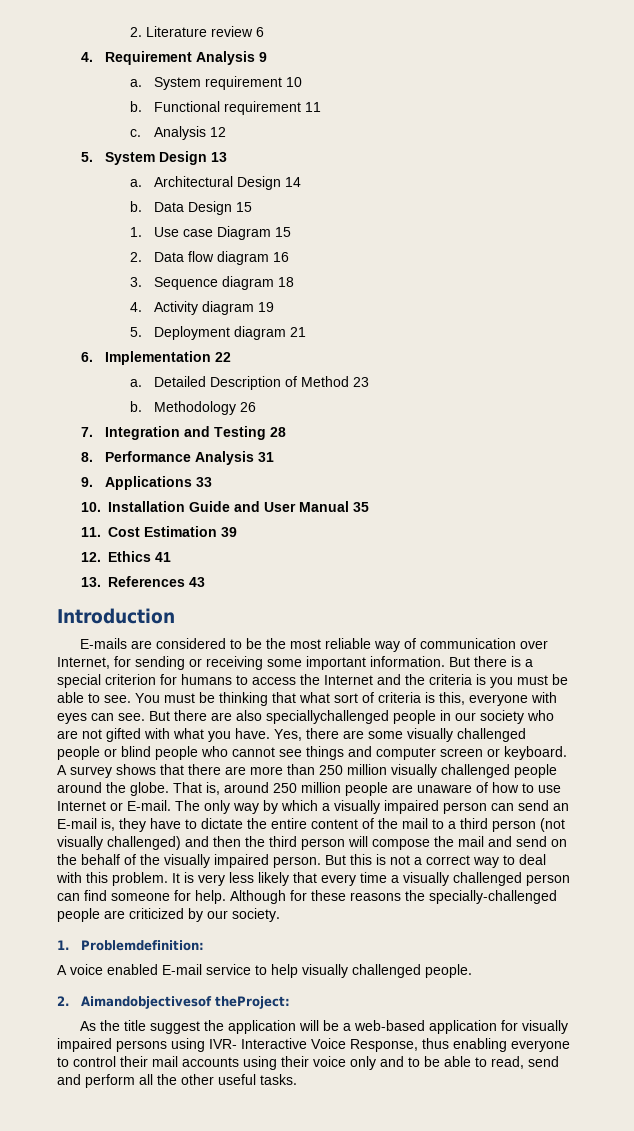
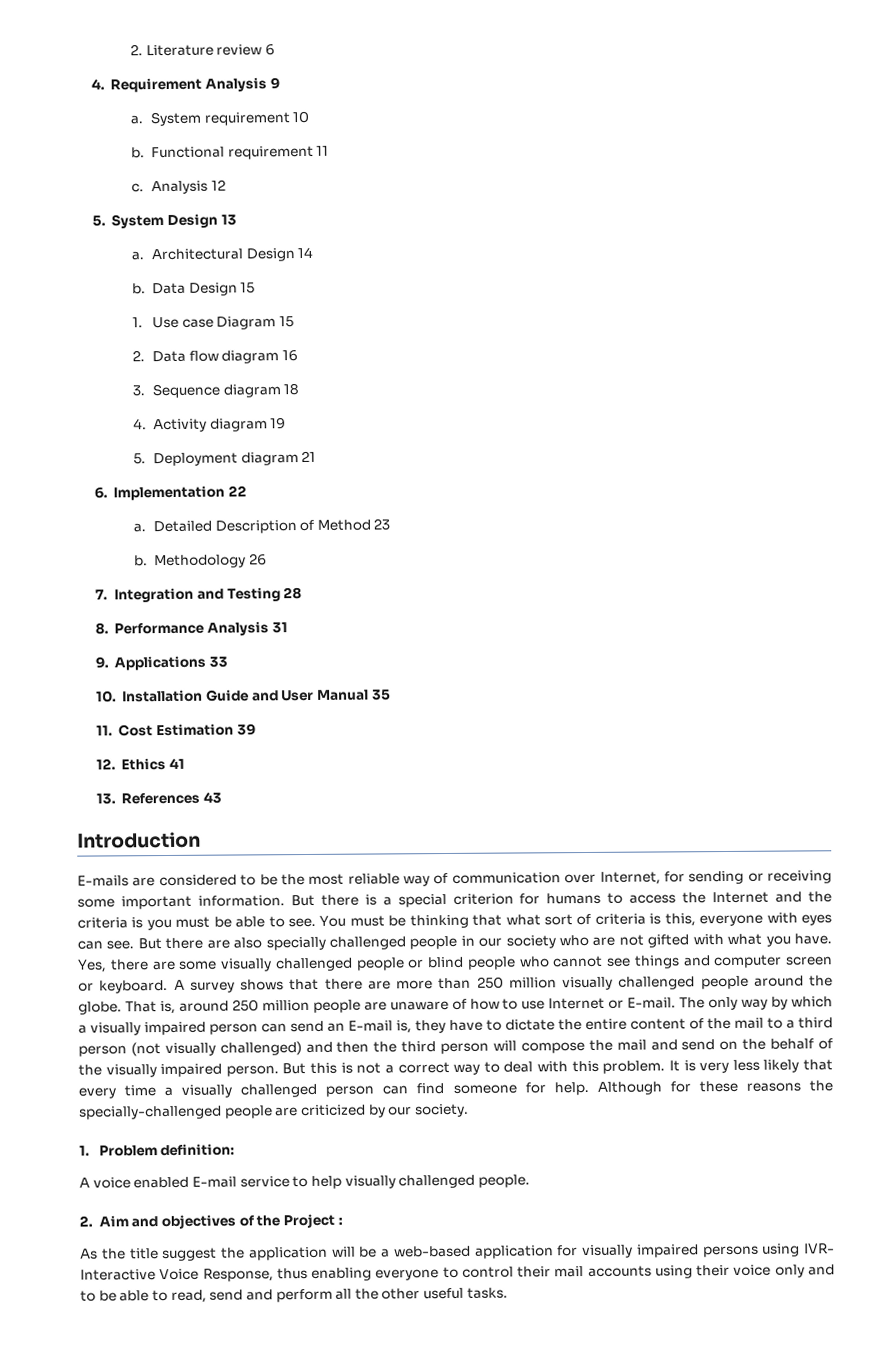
- But there are also speciallychallenged people in our society who are not gifted with what you have.
+ But there are also specially challenged people in our society who are not gifted with what you have.
- 1. Problemdefinition:
+ 1. Problem definition:
- 2. Aimandobjectivesof theProject:
+ 2. Aim and objectives of the Project :

